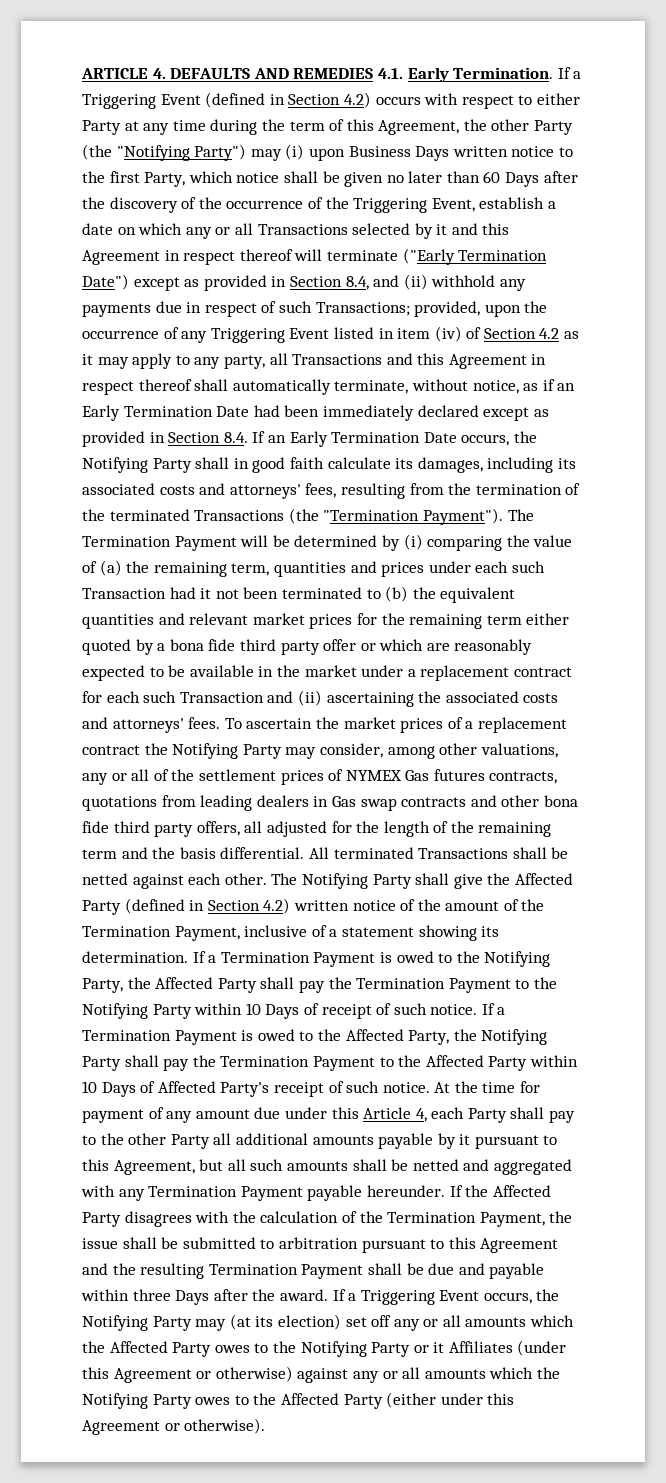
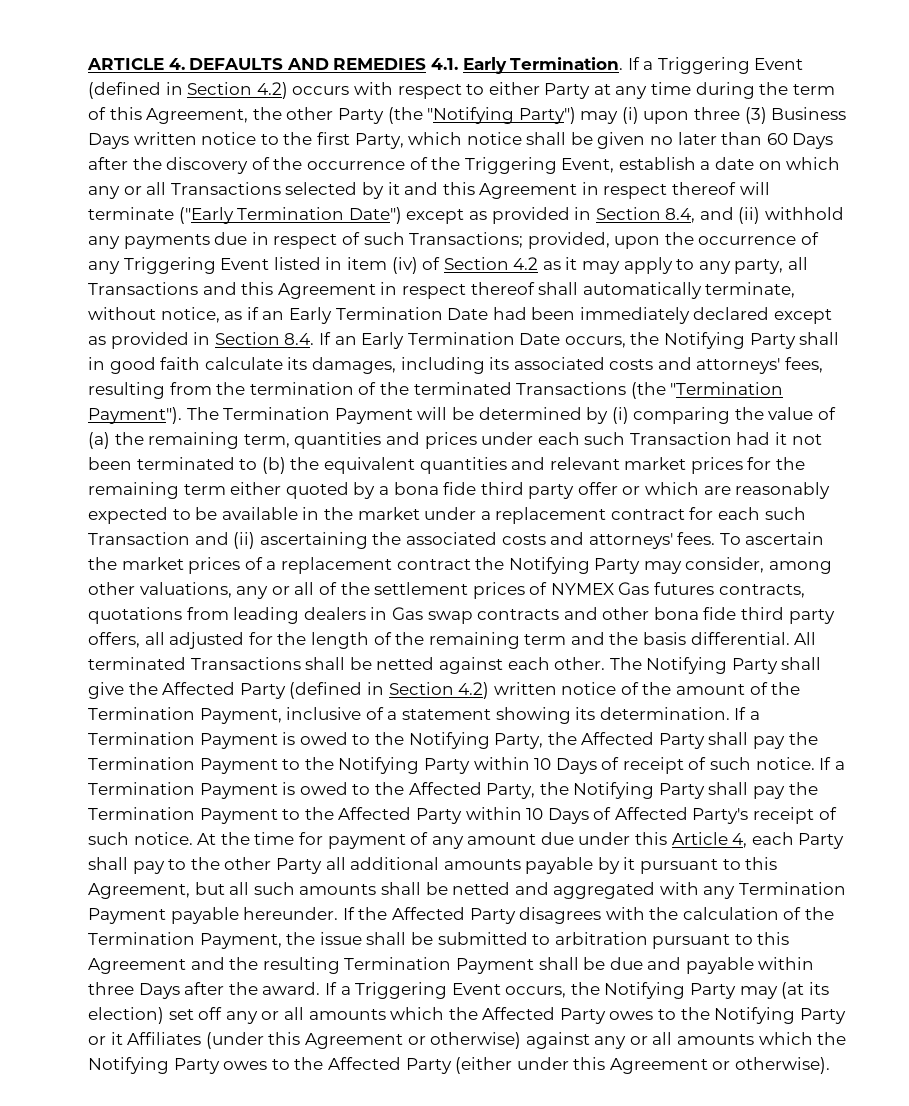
- If a Triggering Event (defined in Section 4.2) occurs with respect to either Party at any time during the term of this Agreement, the other Party (the "Notifying Party") may (i) upon Business Days written notice to the first Party, which notice shall be given no later than 60 Days after the discovery of the occurrence of the Triggering Event, establish a date on which any or all Transactions selected by it and this Agreement in respect thereof will terminate ("Early Termination Date") except as provided in Section 8.4, and (ii) withhold any payments due in respect of such Transactions;
+ If a Triggering Event (defined in Section 4.2) occurs with respect to either Party at any time during the term of this Agreement, the other Party (the "Notifying Party") may (i) upon three (3) Business Days written notice to the first Party, which notice shall be given no later than 60 Days after the discovery of the occurrence of the Triggering Event, establish a date on which any or all Transactions selected by it and this Agreement in respect thereof will terminate ("Early Termination Date") except as provided in Section 8.4, and (ii) withhold any payments due in respect of such Transactions;

